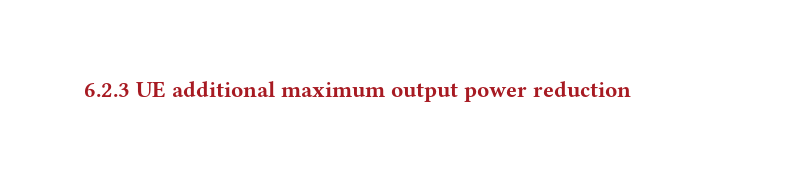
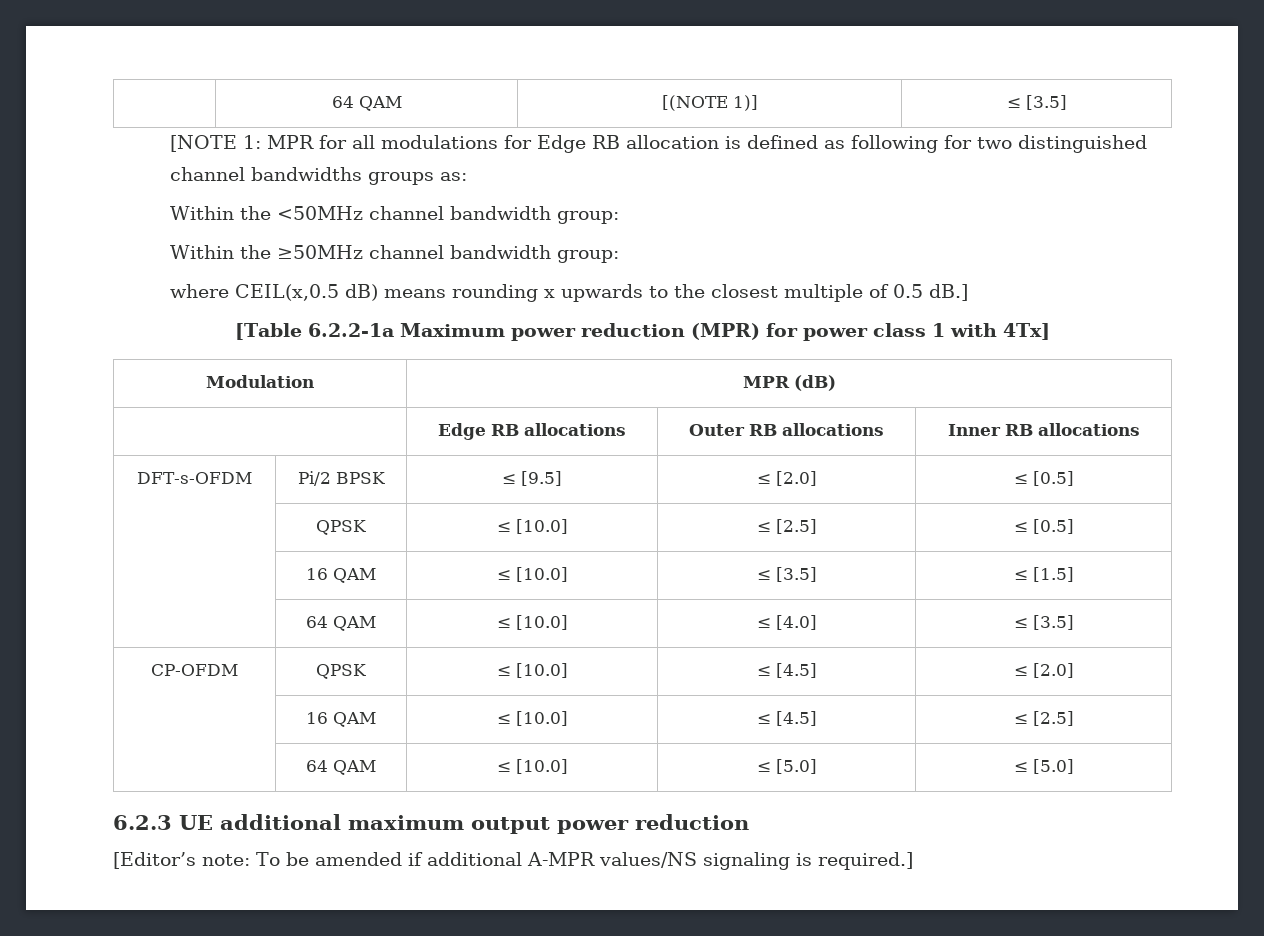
+ | 64 QAM | [(NOTE 1)] | ≤ [3.5]
+ [NOTE 1: MPR for all modulations for Edge RB allocation is defined as following for two distinguished channel bandwidths groups as:
+ Within the <50MHz channel bandwidth group:
+ Within the ≥50MHz channel bandwidth group:
+ where CEIL(x,0.5 dB) means rounding x upwards to the closest multiple of 0.5 dB.]
+ [Table 6.2.2-1a Maximum power reduction (MPR) for power class 1 with 4Tx]
+ Modulation | MPR (dB)
+ | Edge RB allocations | Outer RB allocations | Inner RB allocations
+ DFT-s-OFDM | Pi/2 BPSK | ≤ [9.5] | ≤ [2.0] | ≤ [0.5]
+ | QPSK | ≤ [10.0] | ≤ [2.5] | ≤ [0.5]
+ | 16 QAM | ≤ [10.0] | ≤ [3.5] | ≤ [1.5]
+ | 64 QAM | ≤ [10.0] | ≤ [4.0] | ≤ [3.5]
+ CP-OFDM | QPSK | ≤ [10.0] | ≤ [4.5] | ≤ [2.0]
+ | 16 QAM | ≤ [10.0] | ≤ [4.5] | ≤ [2.5]
+ | 64 QAM | ≤ [10.0] | ≤ [5.0] | ≤ [5.0]
+ [Editor’s note: To be amended if additional A-MPR values/NS signaling is required.]

